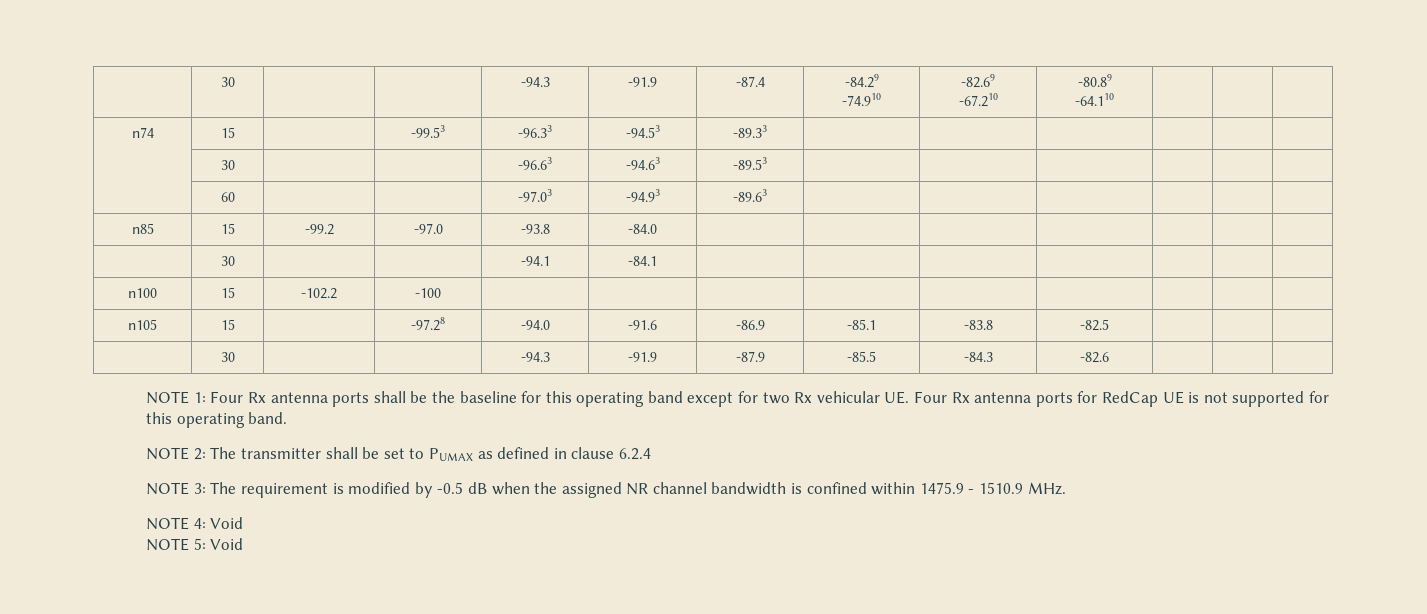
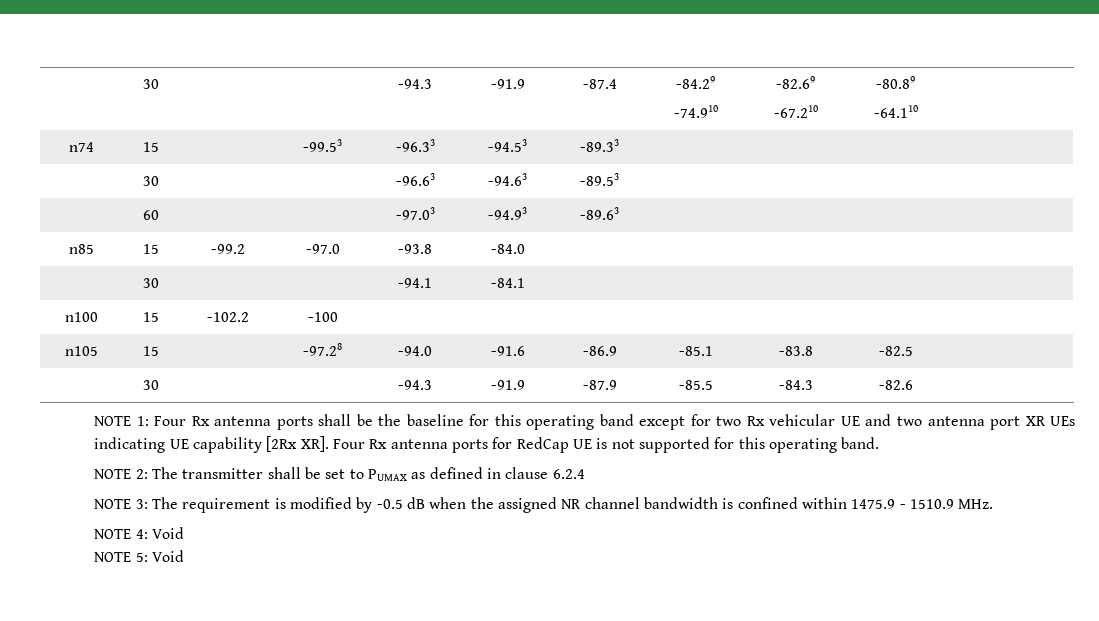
- NOTE 1: Four Rx antenna ports shall be the baseline for this operating band except for two Rx vehicular UE. Four Rx antenna ports for RedCap UE is not supported for this operating band.
+ NOTE 1: Four Rx antenna ports shall be the baseline for this operating band except for two Rx vehicular UE and two antenna port XR UEs indicating UE capability [2Rx XR]. Four Rx antenna ports for RedCap UE is not supported for this operating band.

